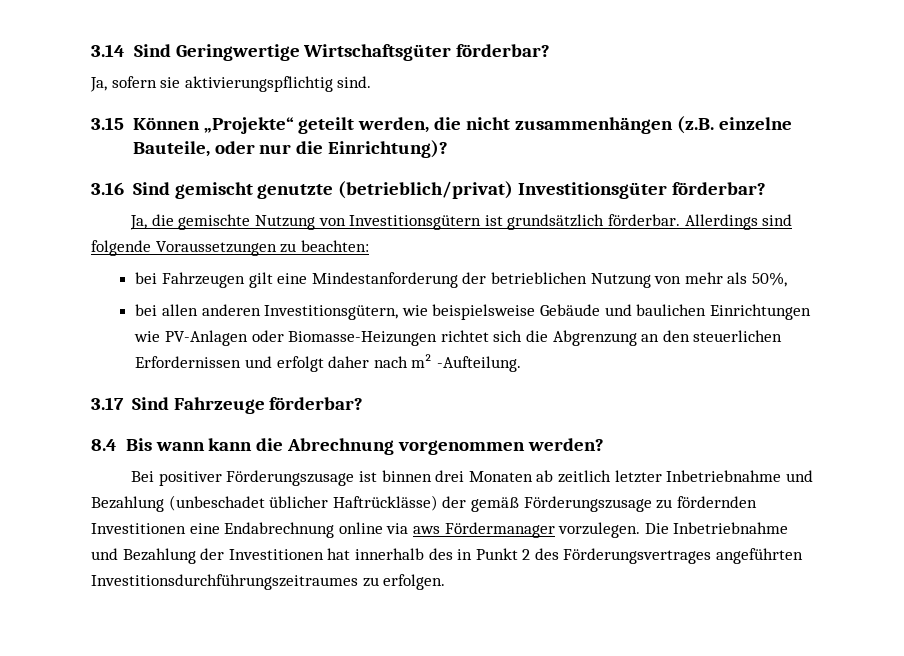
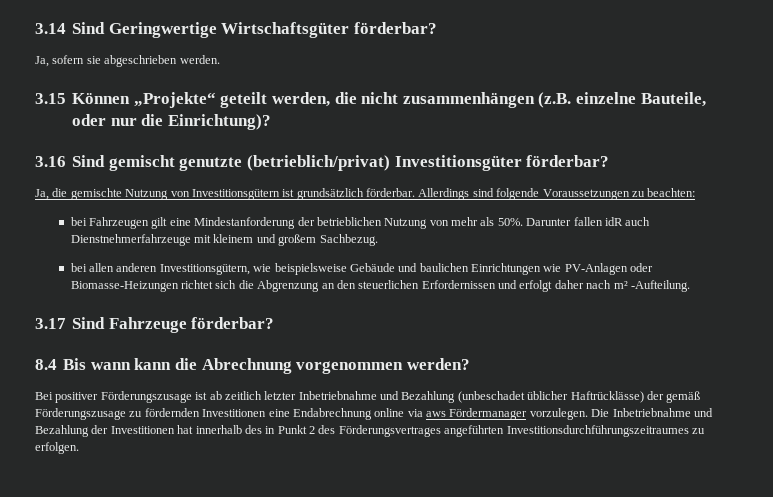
- Ja, sofern sie aktivierungspflichtig sind.
+ Ja, sofern sie abgeschrieben werden.
- bei Fahrzeugen gilt eine Mindestanforderung der betrieblichen Nutzung von mehr als 50%,
+ bei Fahrzeugen gilt eine Mindestanforderung der betrieblichen Nutzung von mehr als 50%. Darunter fallen idR auch Dienstnehmerfahrzeuge mit kleinem und großem Sachbezug.
- Bei positiver Förderungszusage ist binnen drei Monaten ab zeitlich letzter Inbetriebnahme und Bezahlung (unbeschadet üblicher Haftrücklässe) der gemäß Förderungszusage zu fördernden Investitionen eine Endabrechnung online via aws Fördermanager vorzulegen.
+ Bei positiver Förderungszusage ist ab zeitlich letzter Inbetriebnahme und Bezahlung (unbeschadet üblicher Haftrücklässe) der gemäß Förderungszusage zu fördernden Investitionen eine Endabrechnung online via aws Fördermanager vorzulegen.

